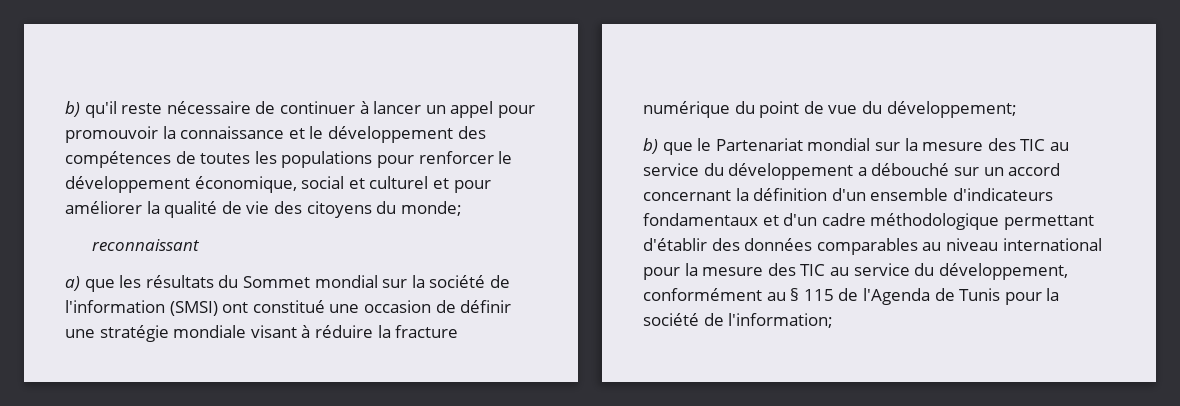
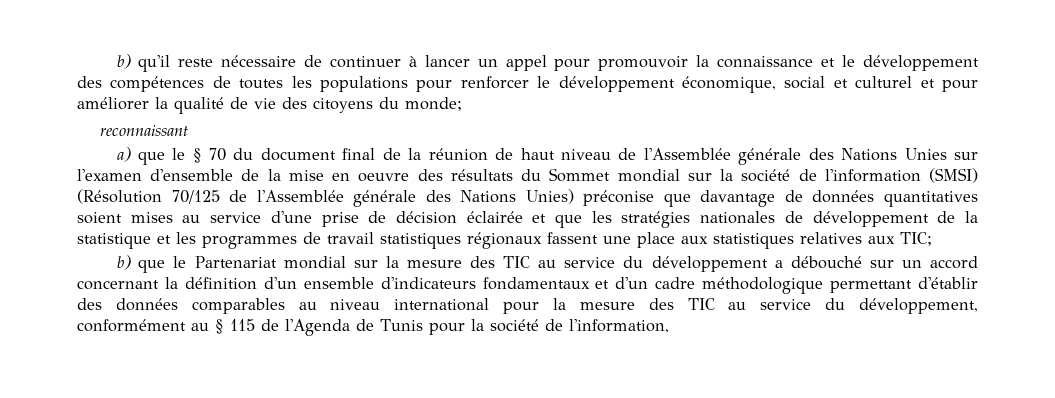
- a) que les résultats du Sommet mondial sur la société de l'information (SMSI) ont constitué une occasion de définir une stratégie mondiale visant à réduire la fracture numérique du point de vue du développement;
+ a) que le § 70 du document final de la réunion de haut niveau de l'Assemblée générale des Nations Unies sur l'examen d'ensemble de la mise en oeuvre des résultats du Sommet mondial sur la société de l'information (SMSI) (Résolution 70/125 de l'Assemblée générale des Nations Unies) préconise que davantage de données quantitatives soient mises au service d'une prise de décision éclairée et que les stratégies nationales de développement de la statistique et les programmes de travail statistiques régionaux fassent une place aux statistiques relatives aux TIC;
- b) que le Partenariat mondial sur la mesure des TIC au service du développement a débouché sur un accord concernant la définition d'un ensemble d'indicateurs fondamentaux et d'un cadre méthodologique permettant d'établir des données comparables au niveau international pour la mesure des TIC au service du développement, conformément au § 115 de l'Agenda de Tunis pour la société de l'information;
+ b) que le Partenariat mondial sur la mesure des TIC au service du développement a débouché sur un accord concernant la définition d'un ensemble d'indicateurs fondamentaux et d'un cadre méthodologique permettant d'établir des données comparables au niveau international pour la mesure des TIC au service du développement, conformément au § 115 de l'Agenda de Tunis pour la société de l'information,

